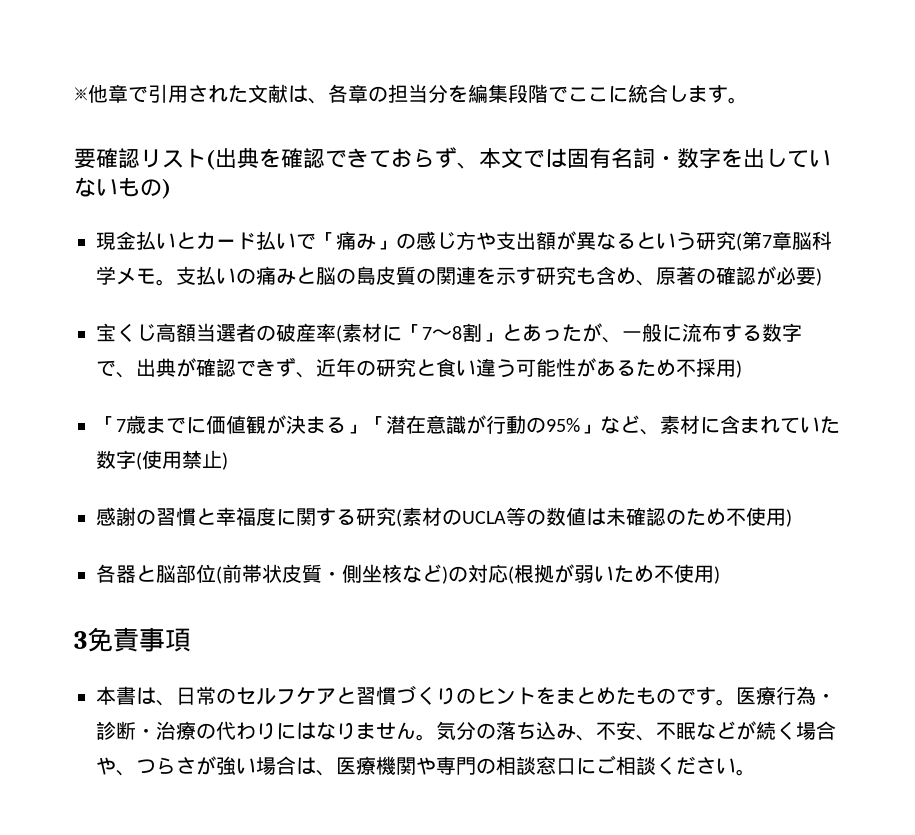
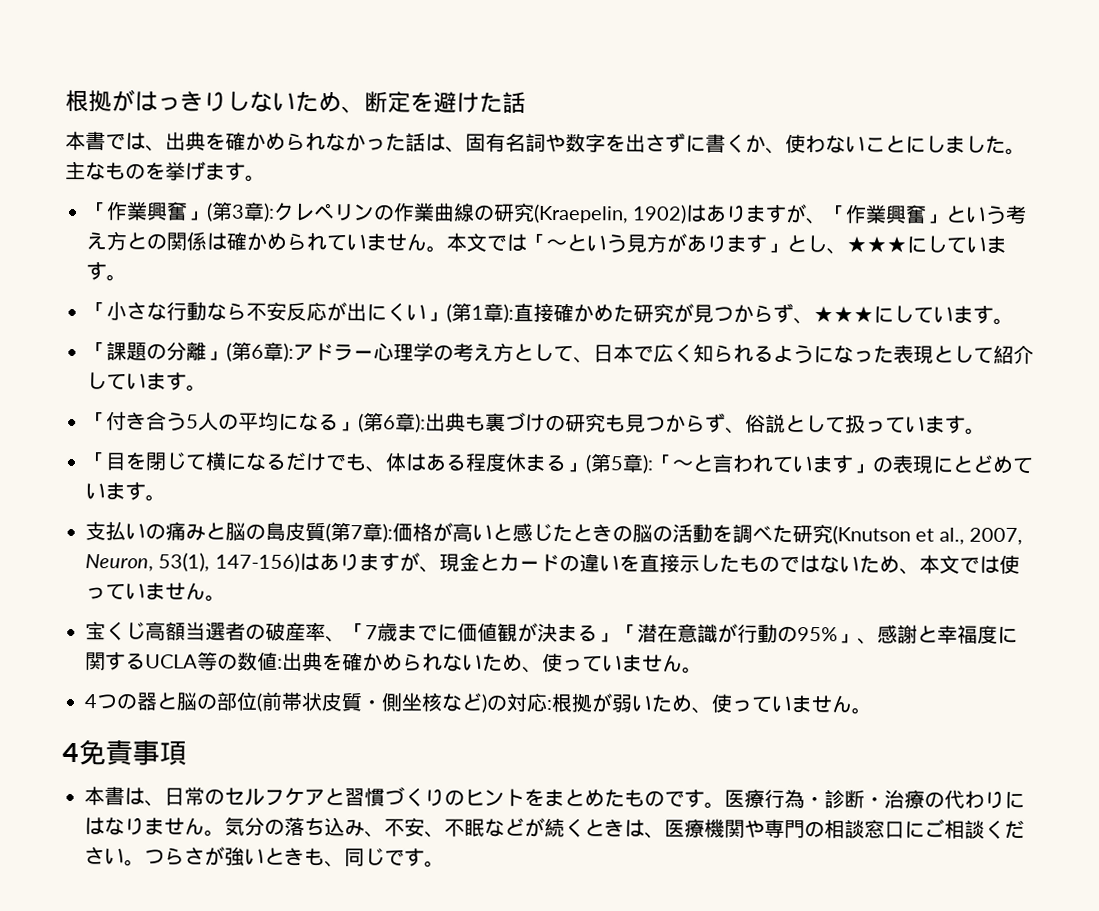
- ※他章で引用された文献は、各章の担当分を編集段階でここに統合します。
- 要確認リスト(出典を確認できておらず、本文では固有名詞・数字を出していないもの)
- 現金払いとカード払いで「痛み」の感じ方や支出額が異なるという研究(第7章脳科学メモ。支払いの痛みと脳の島皮質の関連を示す研究も含め、原著の確認が必要)
+ 根拠がはっきりしないため、断定を避けた話
+ 本書では、出典を確かめられなかった話は、固有名詞や数字を出さずに書くか、使わないことにしました。主なものを挙げます。
+ 「作業興奮」(第3章):クレペリンの作業曲線の研究(Kraepelin, 1902)はありますが、「作業興奮」という考え方との関係は確かめられていません。本文では「〜という見方があります」とし、★★★にしています。
+ 「小さな行動なら不安反応が出にくい」(第1章):直接確かめた研究が見つからず、★★★にしています。
+ 「課題の分離」(第6章):アドラー心理学の考え方として、日本で広く知られるようになった表現として紹介しています。
+ 「付き合う5人の平均になる」(第6章):出典も裏づけの研究も見つからず、俗説として扱っています。
+ 「目を閉じて横になるだけでも、体はある程度休まる」(第5章):「〜と言われています」の表現にとどめています。
+ 支払いの痛みと脳の島皮質(第7章):価格が高いと感じたときの脳の活動を調べた研究(Knutson et al., 2007, Neuron, 53(1), 147-156)はありますが、現金とカードの違いを直接示したものではないため、本文では使っていません。
- 宝くじ高額当選者の破産率(素材に「7〜8割」とあったが、一般に流布する数字で、出典が確認できず、近年の研究と食い違う可能性があるため不採用)
- 「7歳までに価値観が決まる」「潜在意識が行動の95%」など、素材に含まれていた数字(使用禁止)
- 感謝の習慣と幸福度に関する研究(素材のUCLA等の数値は未確認のため不使用)
- 各器と脳部位(前帯状皮質・側坐核など)の対応(根拠が弱いため不使用)
- 3免責事項
+ 宝くじ高額当選者の破産率、「7歳までに価値観が決まる」「潜在意識が行動の95%」、感謝と幸福度に関するUCLA等の数値:出典を確かめられないため、使っていません。
+ 4つの器と脳の部位(前帯状皮質・側坐核など)の対応:根拠が弱いため、使っていません。
+ 4免責事項
- 気分の落ち込み、不安、不眠などが続く場合や、つらさが強い場合は、医療機関や専門の相談窓口にご相談ください。
+ 気分の落ち込み、不安、不眠などが続くときは、医療機関や専門の相談窓口にご相談ください。
+ つらさが強いときも、同じです。

